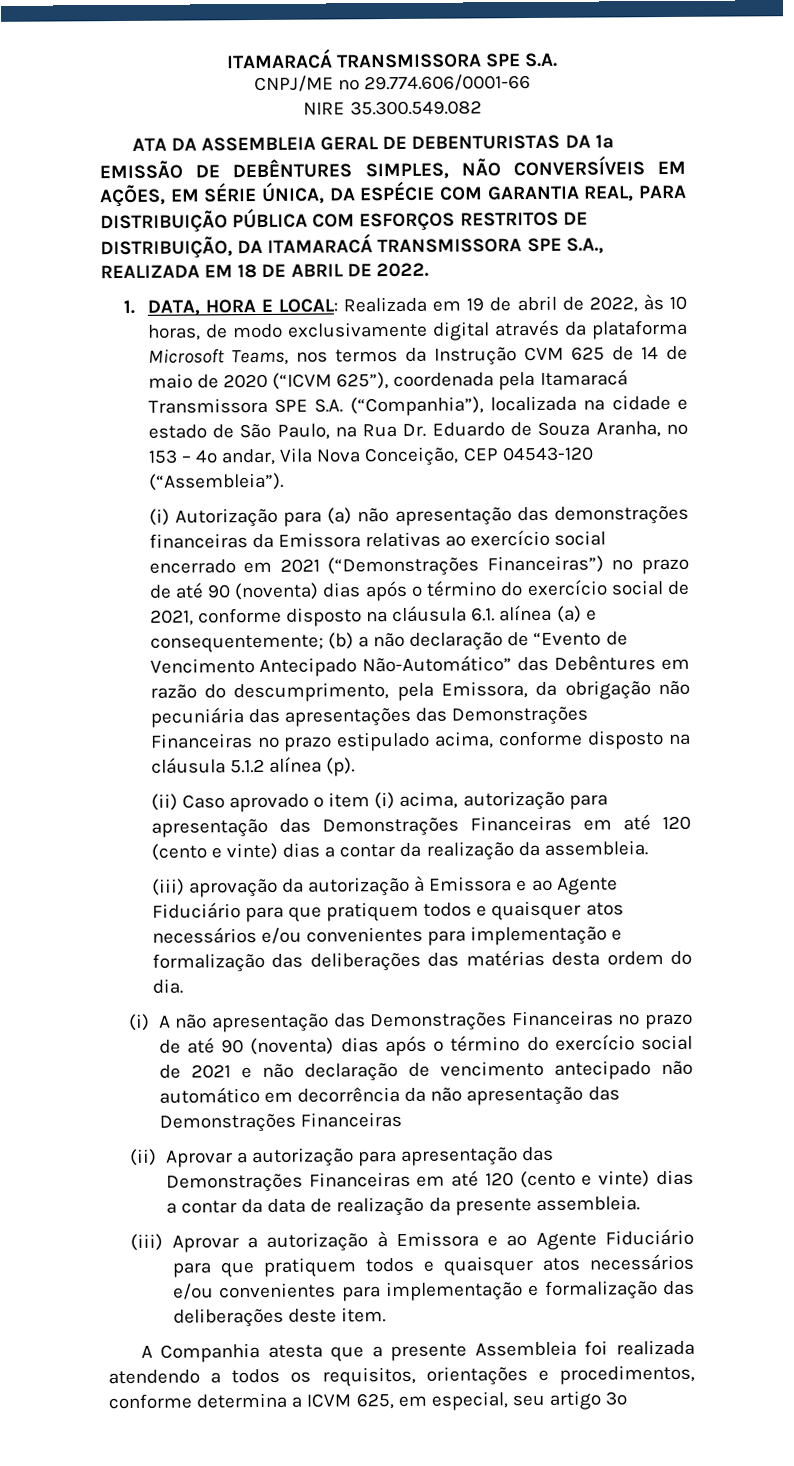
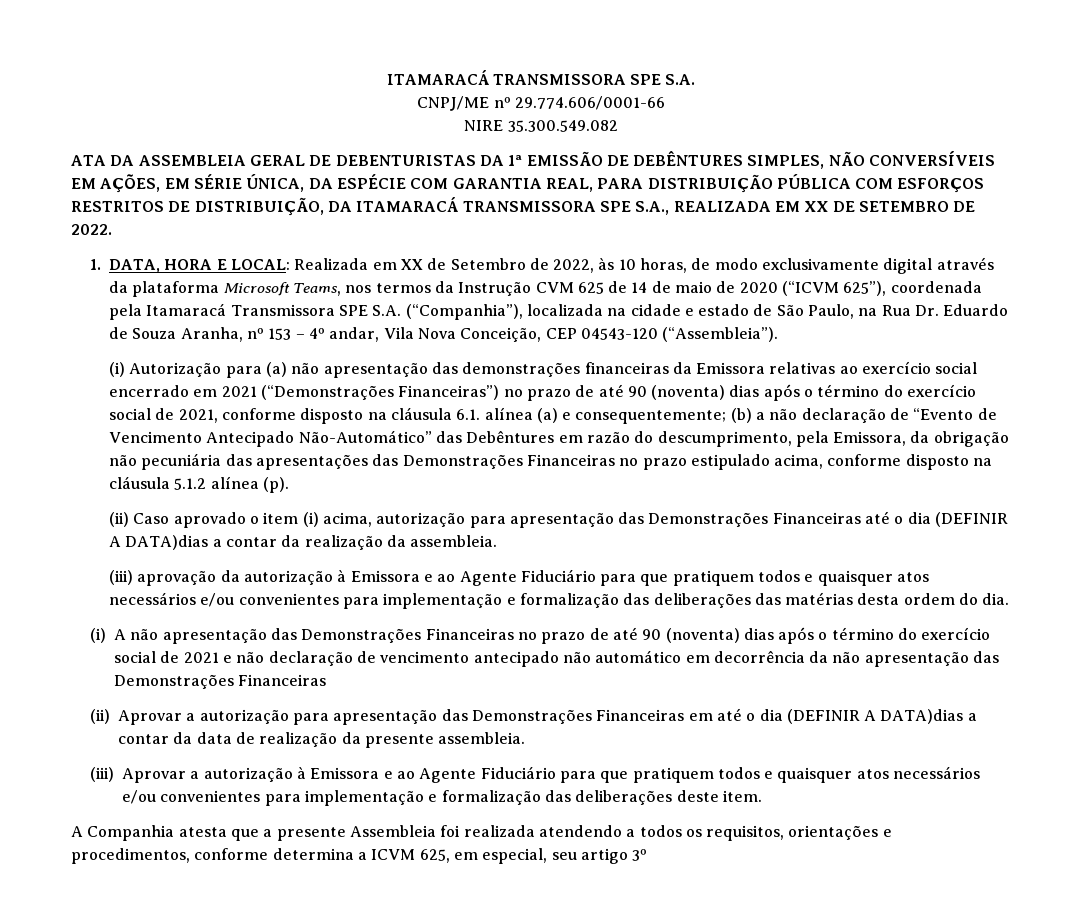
- ATA DA ASSEMBLEIA GERAL DE DEBENTURISTAS DA 1ª EMISSÃO DE DEBÊNTURES SIMPLES, NÃO CONVERSÍVEIS EM AÇÕES, EM SÉRIE ÚNICA, DA ESPÉCIE COM GARANTIA REAL, PARA DISTRIBUIÇÃO PÚBLICA COM ESFORÇOS RESTRITOS DE DISTRIBUIÇÃO, DA ITAMARACÁ TRANSMISSORA SPE S.A., REALIZADA EM 18 DE ABRIL DE 2022.
+ ATA DA ASSEMBLEIA GERAL DE DEBENTURISTAS DA 1ª EMISSÃO DE DEBÊNTURES SIMPLES, NÃO CONVERSÍVEIS EM AÇÕES, EM SÉRIE ÚNICA, DA ESPÉCIE COM GARANTIA REAL, PARA DISTRIBUIÇÃO PÚBLICA COM ESFORÇOS RESTRITOS DE DISTRIBUIÇÃO, DA ITAMARACÁ TRANSMISSORA SPE S.A., REALIZADA EM XX DE SETEMBRO DE 2022.
- Realizada em 19 de abril de 2022, às 10 horas, de modo exclusivamente digital através da plataforma Microsoft Teams, nos termos da Instrução CVM 625 de 14 de maio de 2020 (“ICVM 625”), coordenada pela Itamaracá Transmissora SPE S.A. (“Companhia”), localizada na cidade e estado de São Paulo, na Rua Dr. Eduardo de Souza Aranha, nº 153 – 4º andar, Vila Nova Conceição, CEP 04543-120 (“Assembleia”).
+ Realizada em XX de Setembro de 2022, às 10 horas, de modo exclusivamente digital através da plataforma Microsoft Teams, nos termos da Instrução CVM 625 de 14 de maio de 2020 (“ICVM 625”), coordenada pela Itamaracá Transmissora SPE S.A. (“Companhia”), localizada na cidade e estado de São Paulo, na Rua Dr. Eduardo de Souza Aranha, nº 153 – 4º andar, Vila Nova Conceição, CEP 04543-120 (“Assembleia”).
- (ii) Caso aprovado o item (i) acima, autorização para apresentação das Demonstrações Financeiras em até 120 (cento e vinte) dias a contar da realização da assembleia.
+ (ii) Caso aprovado o item (i) acima, autorização para apresentação das Demonstrações Financeiras até o dia (DEFINIR A DATA)dias a contar da realização da assembleia.
- (ii) Aprovar a autorização para apresentação das Demonstrações Financeiras em até 120 (cento e vinte) dias a contar da data de realização da presente assembleia.
+ (ii) Aprovar a autorização para apresentação das Demonstrações Financeiras em até o dia (DEFINIR A DATA)dias a contar da data de realização da presente assembleia.

